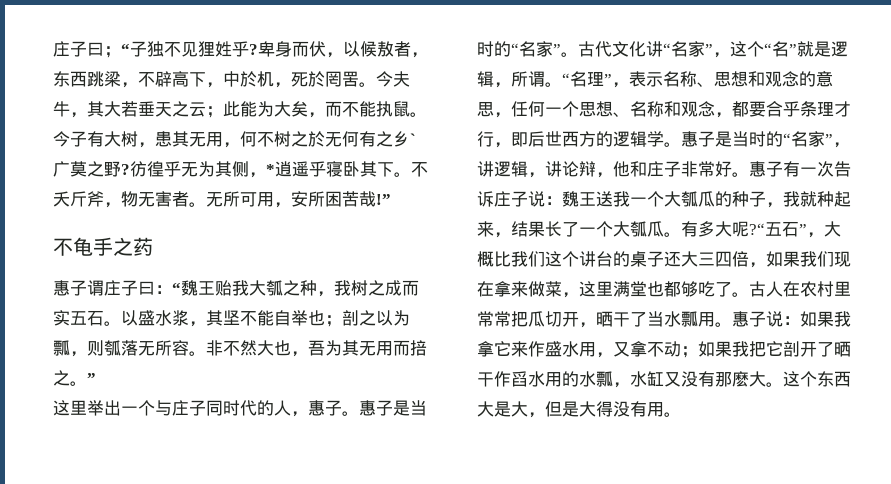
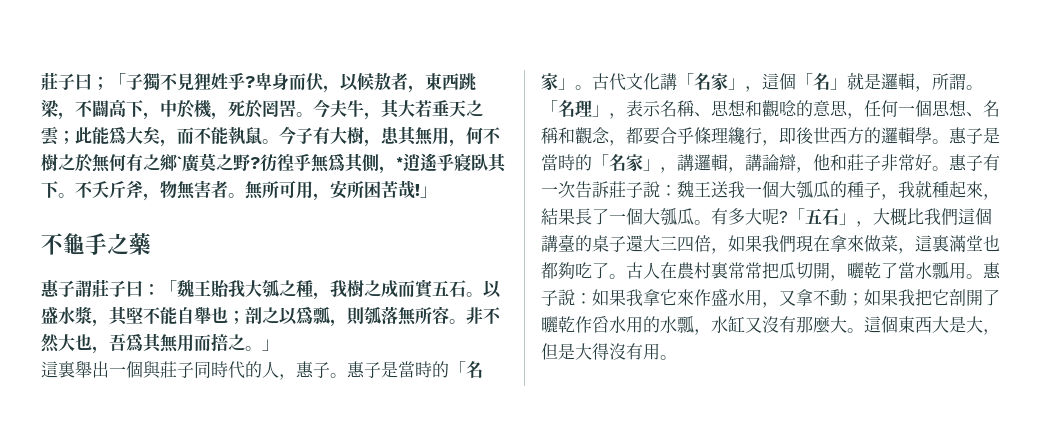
- 庄子曰；“子独不见狸姓乎?
+ 莊子曰；「子獨不見狸姓乎?
- 卑身而伏，以候敖者，东西跳梁，不辟高下，中於机，死於罔罟。
+ 卑身而伏，以候敖者，東西跳梁，不闢高下，中於機，死於罔罟。
- 今夫牛，其大若垂天之云；此能为大矣，而不能执鼠。
+ 今夫牛，其大若垂天之雲；此能爲大矣，而不能執鼠。
- 今子有大树，患其无用，何不树之於无何有之乡`广莫之野?彷徨乎无为其侧，*逍遥乎寝卧其下。
+ 今子有大樹，患其無用，何不樹之於無何有之鄉`廣莫之野?彷徨乎無爲其側，*逍遙乎寢臥其下。
- 不夭斤斧，物无害者。无所可用，安所困苦哉!”
- 不龟手之药
- 惠子谓庄子曰：“魏王贻我大瓠之种，我树之成而实五石。以盛水浆，其坚不能自举也；剖之以为瓢，则瓠落无所容。
+ 不夭斤斧，物無害者。無所可用，安所困苦哉!」
+ 不龜手之藥
+ 惠子謂莊子曰：「魏王貽我大瓠之種，我樹之成而實五石。以盛水漿，其堅不能自舉也；剖之以爲瓢，則瓠落無所容。
- 非不然大也，吾为其无用而掊之。”
- 这里举出一个与庄子同时代的人，惠子。
+ 非不然大也，吾爲其無用而掊之。」
+ 這裏舉出一個與莊子同時代的人，惠子。
- 惠子是当时的“名家”。古代文化讲“名家”，这个“名”就是逻辑，所谓。“名理”，表示名称、思想和观念的意思，任何一个思想、名称和观念，都要合乎条理才行，即后世西方的逻辑学。惠子是当时的“名家”，讲逻辑，讲论辩，他和庄子非常好。
+ 惠子是當時的「名家」。古代文化講「名家」，這個「名」就是邏輯，所謂。「名理」，表示名稱、思想和觀唸的意思，任何一個思想、名稱和觀念，都要合乎條理纔行，即後世西方的邏輯學。惠子是當時的「名家」，講邏輯，講論辯，他和莊子非常好。
- 惠子有一次告诉庄子说：魏王送我一个大瓠瓜的种子，我就种起来，结果长了一个大瓠瓜。有多大呢?“五石”，大概比我们这个讲台的桌子还大三四倍，如果我们现在拿来做菜，这里满堂也都够吃了。
+ 惠子有一次告訴莊子說：魏王送我一個大瓠瓜的種子，我就種起來，結果長了一個大瓠瓜。有多大呢?「五石」，大概比我們這個講臺的桌子還大三四倍，如果我們現在拿來做菜，這裏滿堂也都夠吃了。
- 古人在农村里常常把瓜切开，晒干了当水瓢用。
+ 古人在農村裏常常把瓜切開，曬乾了當水瓢用。
- 惠子说：如果我拿它来作盛水用，又拿不动；如果我把它剖开了晒干作舀水用的水瓢，水缸又没有那麽大。这个东西大是大，但是大得没有用。
+ 惠子說：如果我拿它來作盛水用，又拿不動；如果我把它剖開了曬乾作舀水用的水瓢，水缸又沒有那麼大。這個東西大是大，但是大得沒有用。

